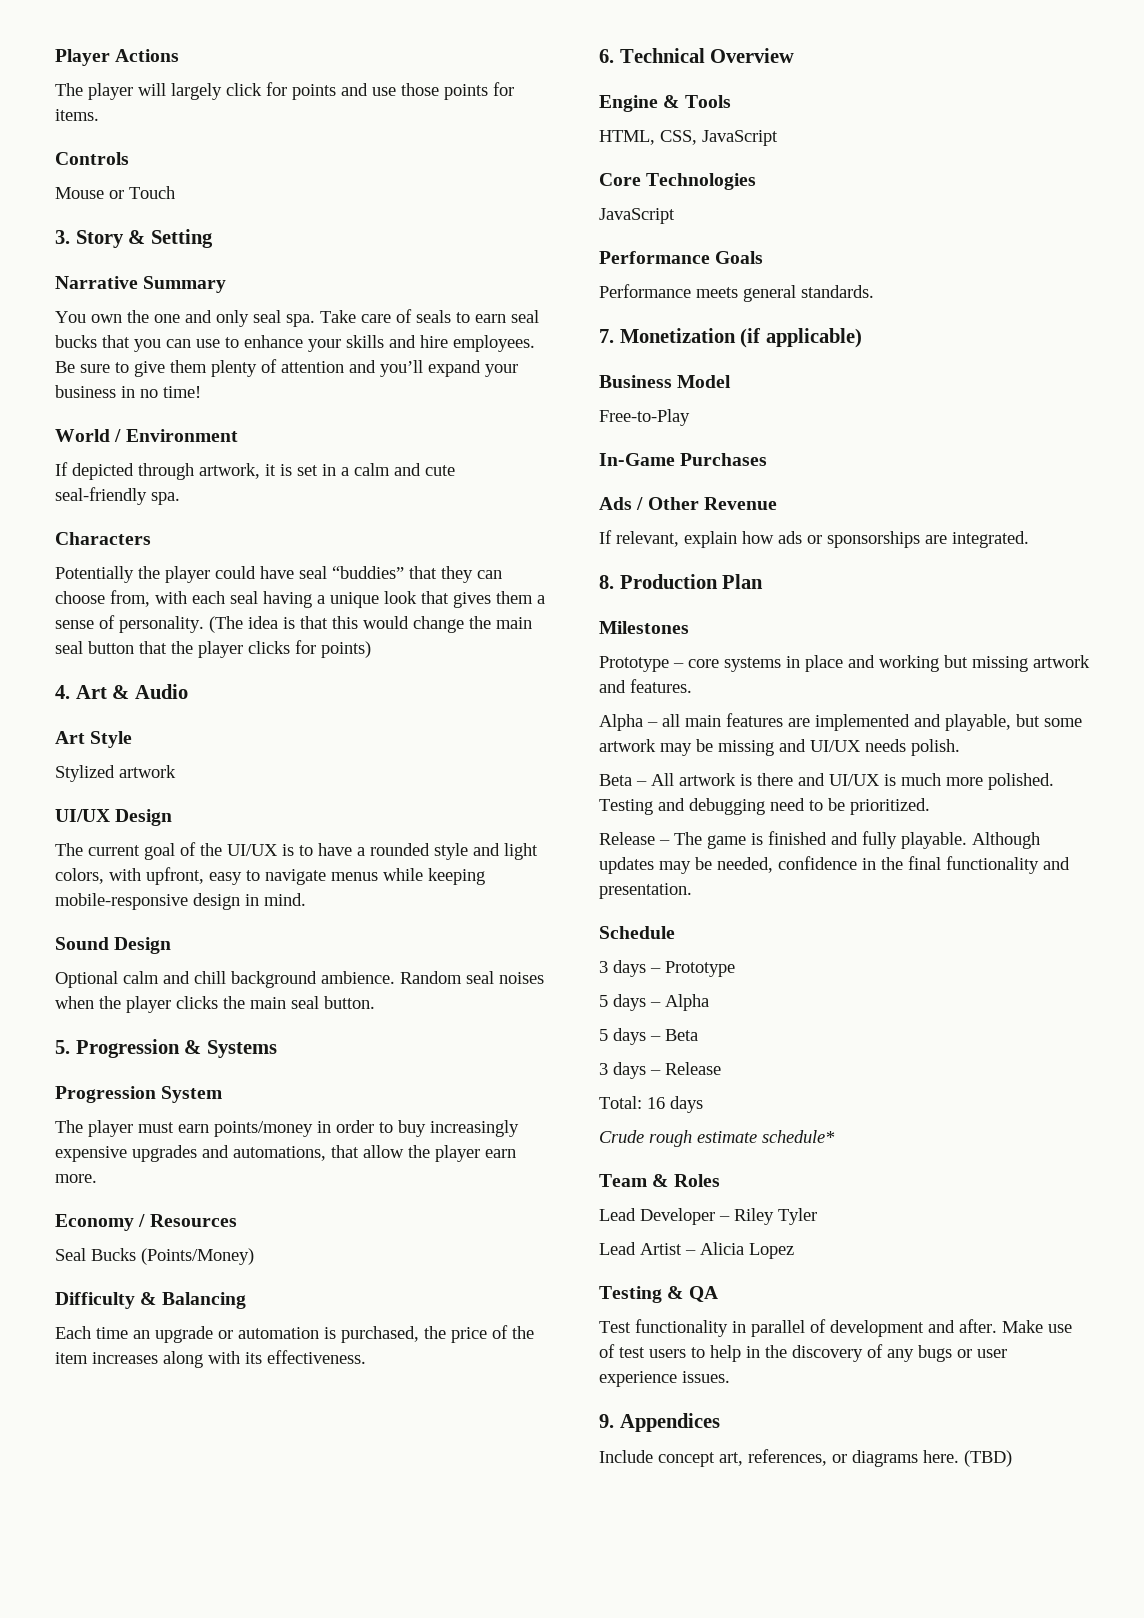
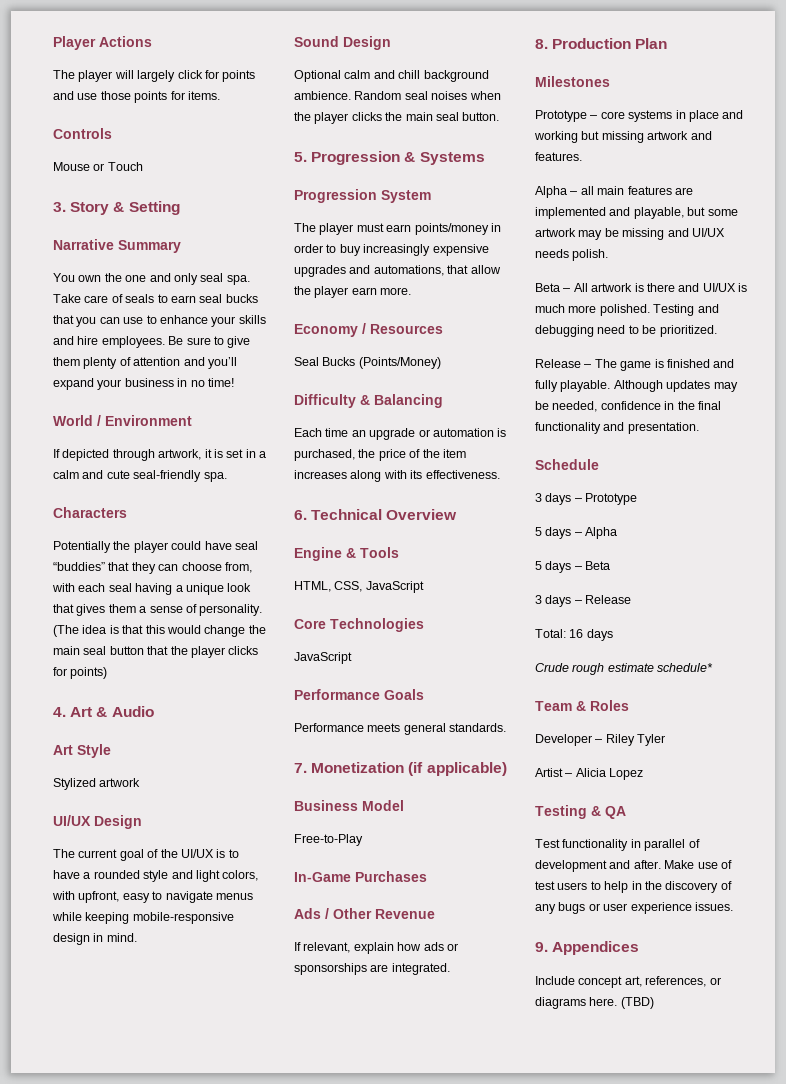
- Lead Developer – Riley Tyler
+ Developer – Riley Tyler
- Lead Artist – Alicia Lopez
+ Artist – Alicia Lopez

